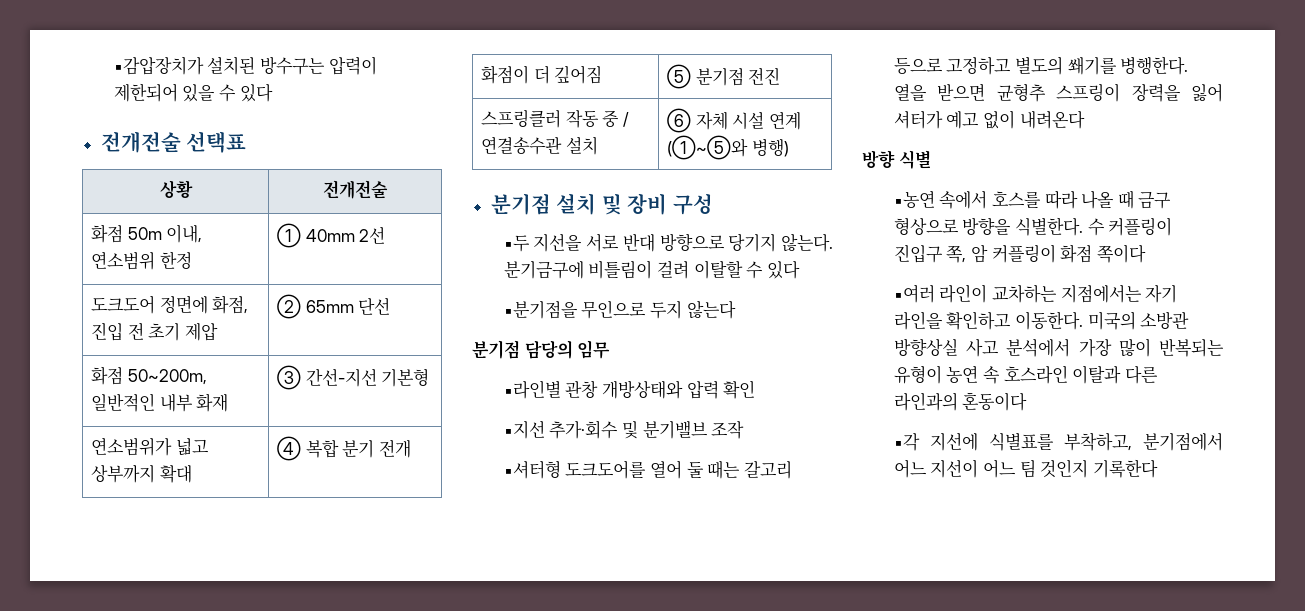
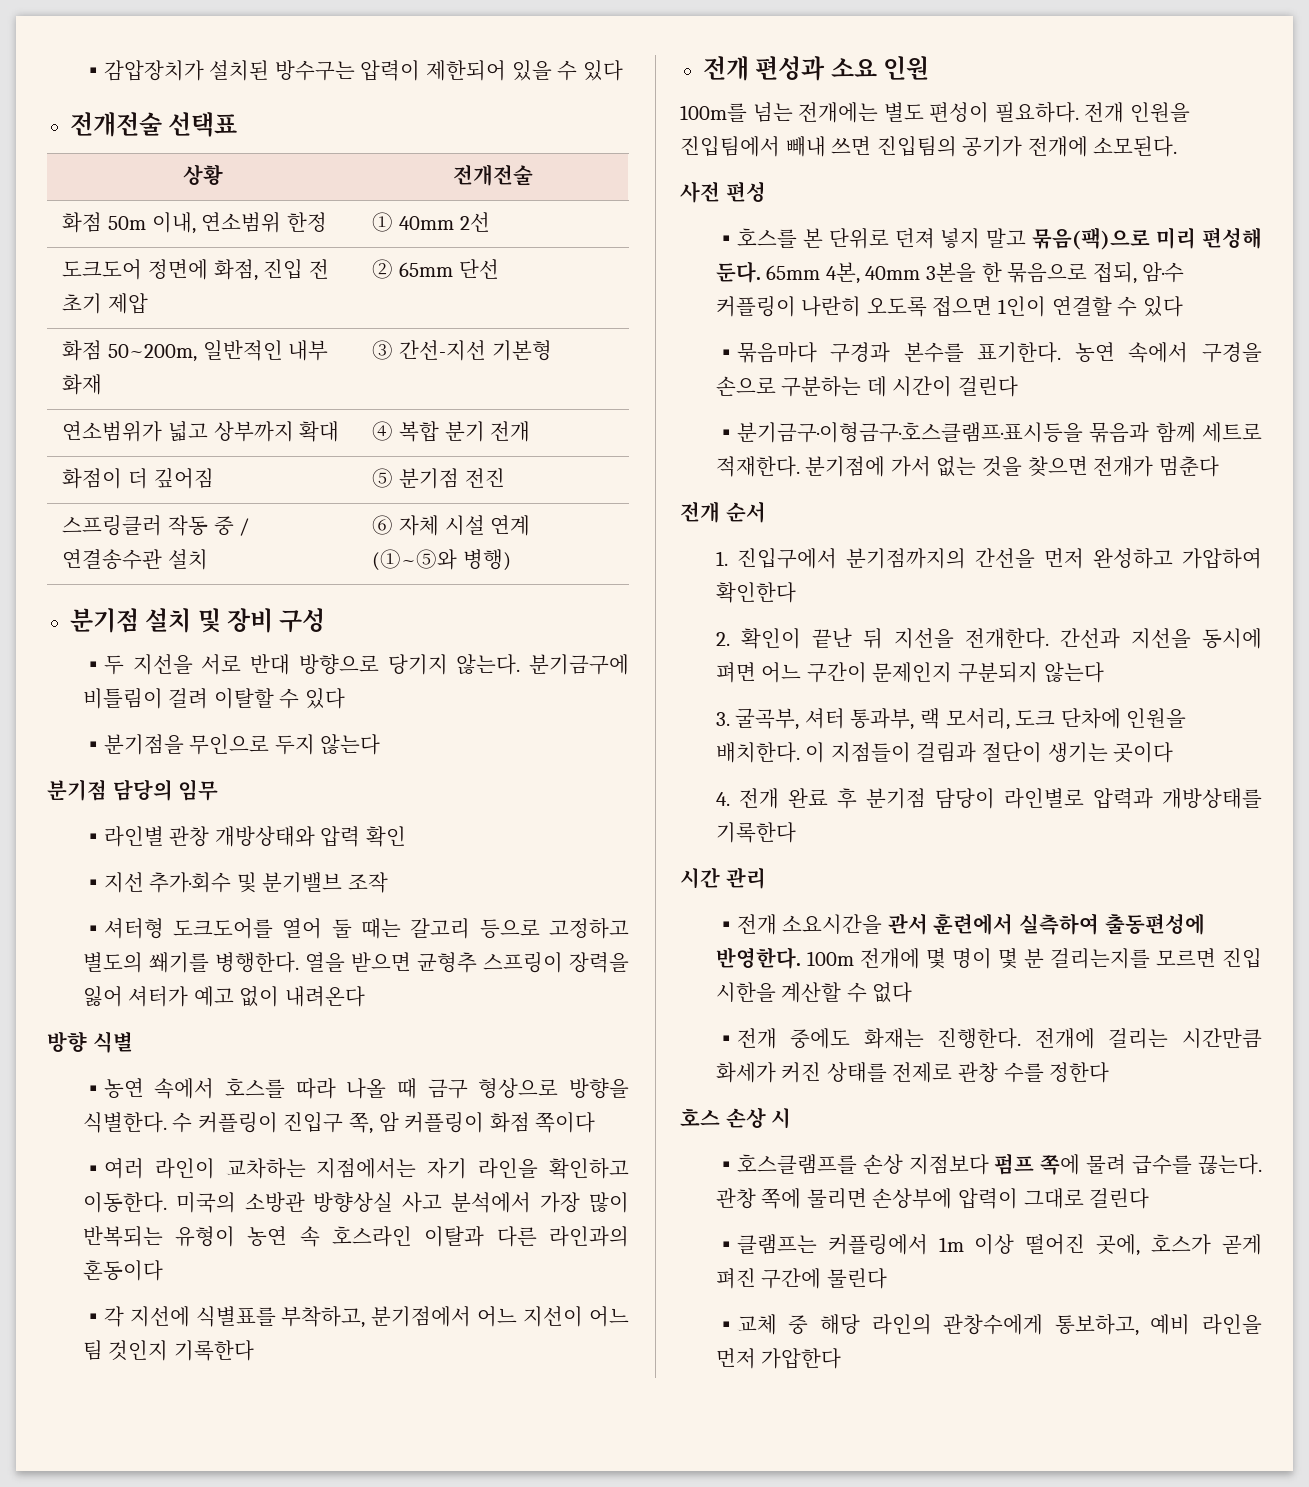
+ 전개 편성과 소요 인원
+ 100m를 넘는 전개에는 별도 편성이 필요하다. 전개 인원을 진입팀에서 빼내 쓰면 진입팀의 공기가 전개에 소모된다.
+ 사전 편성
+ ▪호스를 본 단위로 던져 넣지 말고 묶음(팩)으로 미리 편성해 둔다. 65mm 4본, 40mm 3본을 한 묶음으로 접되, 암·수 커플링이 나란히 오도록 접으면 1인이 연결할 수 있다
+ ▪묶음마다 구경과 본수를 표기한다. 농연 속에서 구경을 손으로 구분하는 데 시간이 걸린다
+ ▪분기금구·이형금구·호스클램프·표시등을 묶음과 함께 세트로 적재한다. 분기점에 가서 없는 것을 찾으면 전개가 멈춘다
+ 전개 순서
+ 1. 진입구에서 분기점까지의 간선을 먼저 완성하고 가압하여 확인한다
+ 2. 확인이 끝난 뒤 지선을 전개한다. 간선과 지선을 동시에 펴면 어느 구간이 문제인지 구분되지 않는다
+ 3. 굴곡부, 셔터 통과부, 랙 모서리, 도크 단차에 인원을 배치한다. 이 지점들이 걸림과 절단이 생기는 곳이다
+ 4. 전개 완료 후 분기점 담당이 라인별로 압력과 개방상태를 기록한다
+ 시간 관리
+ ▪전개 소요시간을 관서 훈련에서 실측하여 출동편성에 반영한다. 100m 전개에 몇 명이 몇 분 걸리는지를 모르면 진입 시한을 계산할 수 없다
+ ▪전개 중에도 화재는 진행한다. 전개에 걸리는 시간만큼 화세가 커진 상태를 전제로 관창 수를 정한다
+ 호스 손상 시
+ ▪호스클램프를 손상 지점보다 펌프 쪽에 물려 급수를 끊는다. 관창 쪽에 물리면 손상부에 압력이 그대로 걸린다
+ ▪클램프는 커플링에서 1m 이상 떨어진 곳에, 호스가 곧게 펴진 구간에 물린다
+ ▪교체 중 해당 라인의 관창수에게 통보하고, 예비 라인을 먼저 가압한다

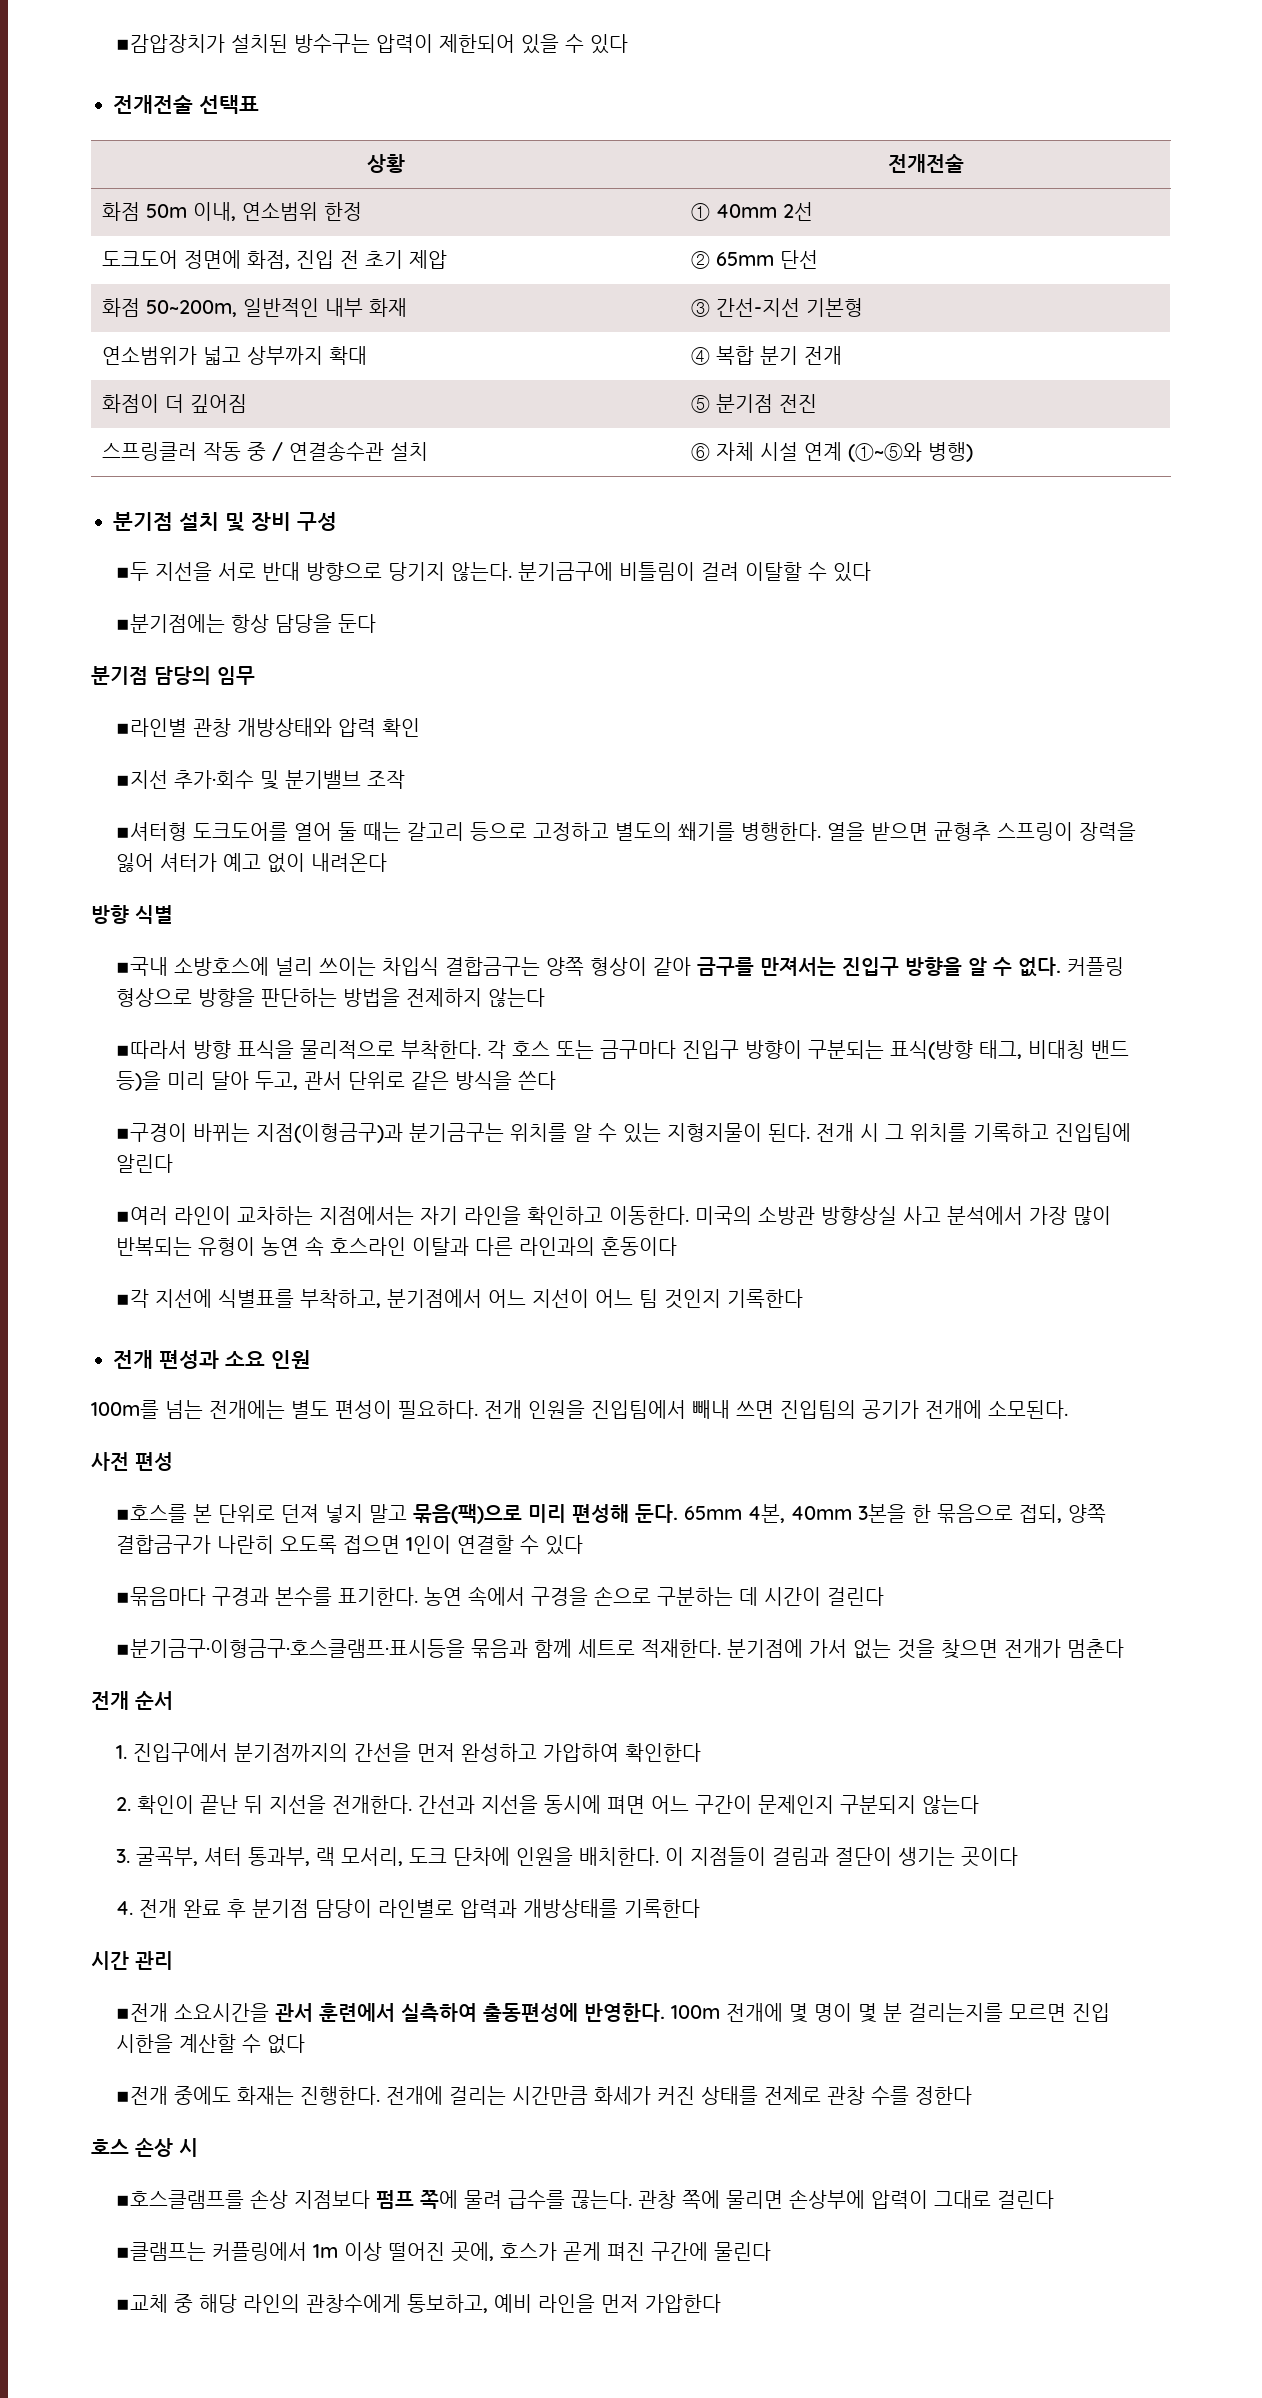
- ▪분기점을 무인으로 두지 않는다
+ ▪분기점에는 항상 담당을 둔다
- ▪농연 속에서 호스를 따라 나올 때 금구 형상으로 방향을 식별한다. 수 커플링이 진입구 쪽, 암 커플링이 화점 쪽이다
+ ▪국내 소방호스에 널리 쓰이는 차입식 결합금구는 양쪽 형상이 같아 금구를 만져서는 진입구 방향을 알 수 없다. 커플링 형상으로 방향을 판단하는 방법을 전제하지 않는다
+ ▪따라서 방향 표식을 물리적으로 부착한다. 각 호스 또는 금구마다 진입구 방향이 구분되는 표식(방향 태그, 비대칭 밴드 등)을 미리 달아 두고, 관서 단위로 같은 방식을 쓴다
+ ▪구경이 바뀌는 지점(이형금구)과 분기금구는 위치를 알 수 있는 지형지물이 된다. 전개 시 그 위치를 기록하고 진입팀에 알린다
- 65mm 4본, 40mm 3본을 한 묶음으로 접되, 암·수 커플링이 나란히 오도록 접으면 1인이 연결할 수 있다
+ 65mm 4본, 40mm 3본을 한 묶음으로 접되, 양쪽 결합금구가 나란히 오도록 접으면 1인이 연결할 수 있다

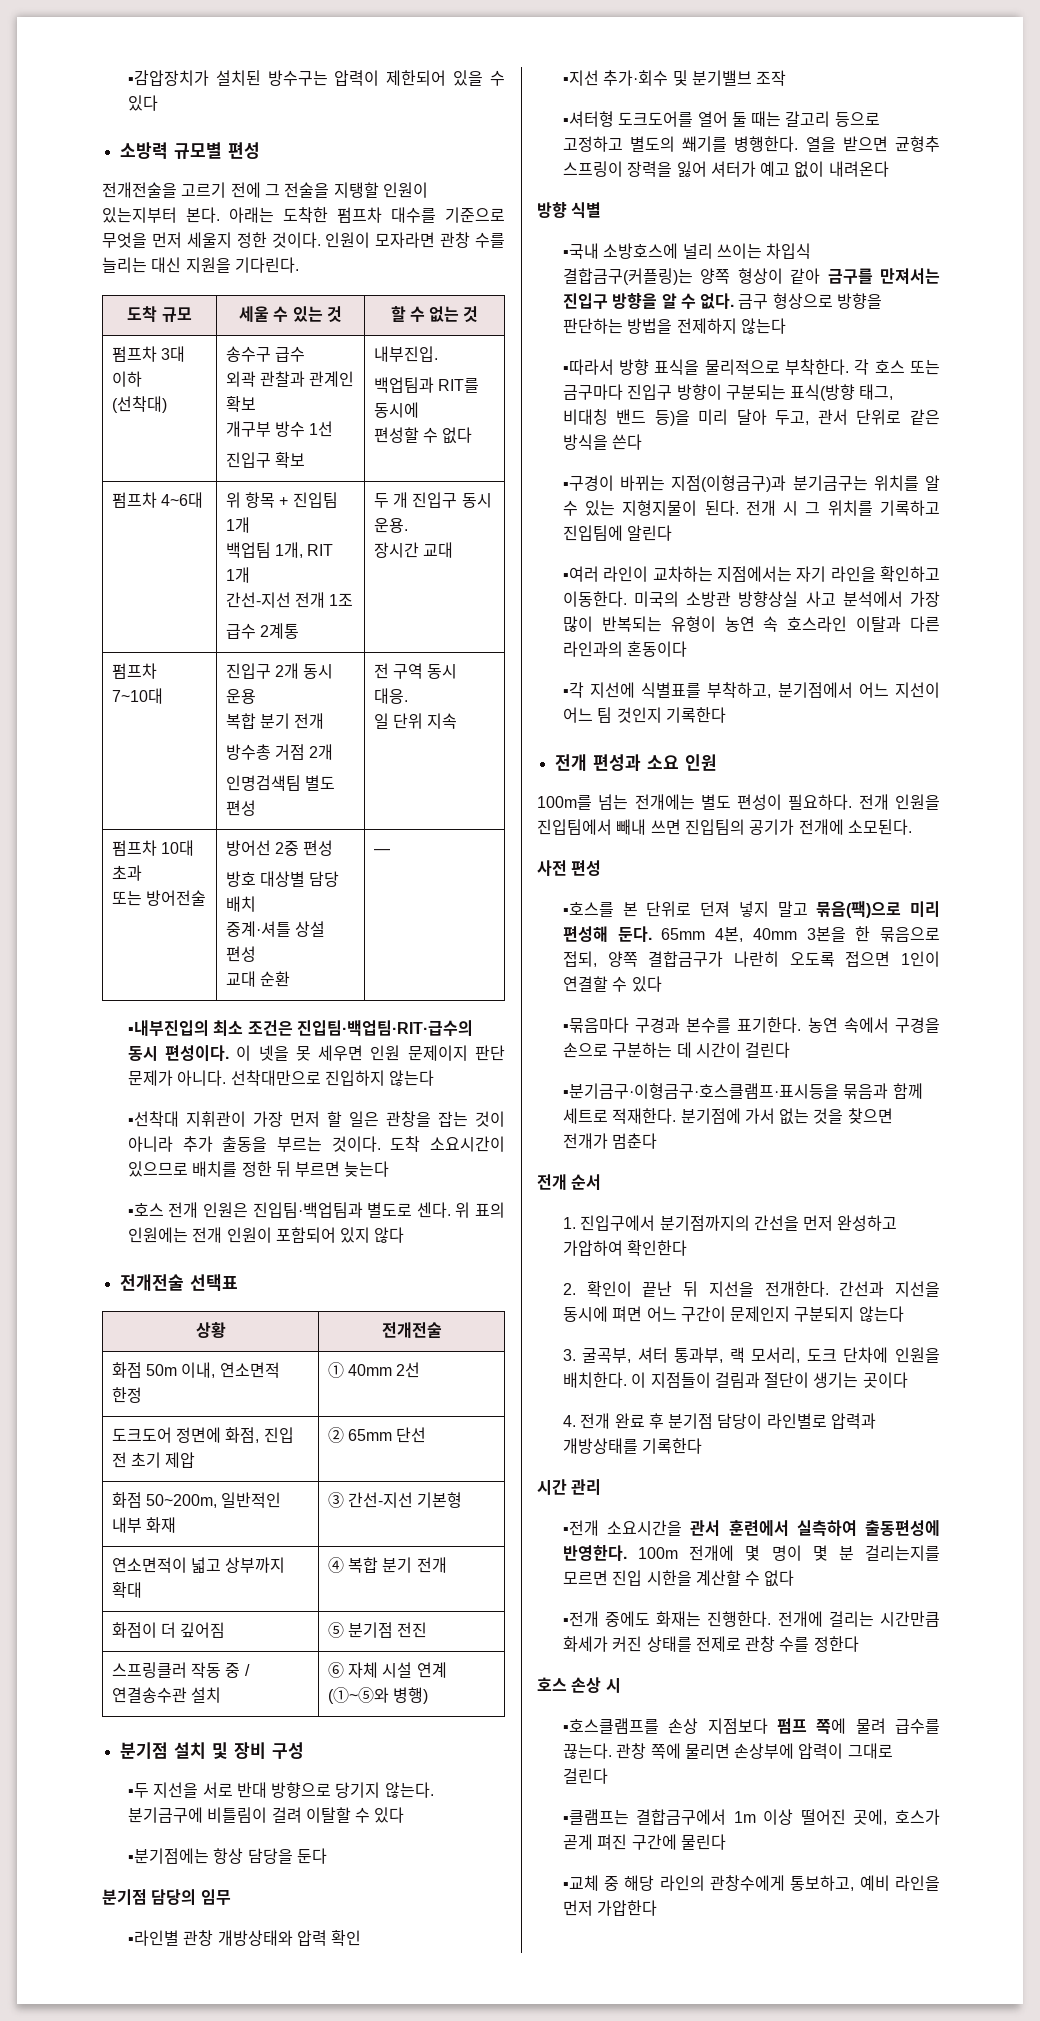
+ 소방력 규모별 편성
+ 전개전술을 고르기 전에 그 전술을 지탱할 인원이 있는지부터 본다. 아래는 도착한 펌프차 대수를 기준으로 무엇을 먼저 세울지 정한 것이다. 인원이 모자라면 관창 수를 늘리는 대신 지원을 기다린다.
+ 도착 규모 | 세울 수 있는 것 | 할 수 없는 것
+ 펌프차 3대 이하
+ (선착대) | 송수구 급수
+ 외곽 관찰과 관계인 확보
+ 개구부 방수 1선
+ 진입구 확보 | 내부진입.
+ 백업팀과 RIT를 동시에
+ 편성할 수 없다
+ 펌프차 4~6대 | 위 항목 + 진입팀 1개
+ 백업팀 1개, RIT 1개
+ 간선-지선 전개 1조
+ 급수 2계통 | 두 개 진입구 동시 운용.
+ 장시간 교대
+ 펌프차 7~10대 | 진입구 2개 동시 운용
+ 복합 분기 전개
+ 방수총 거점 2개
+ 인명검색팀 별도 편성 | 전 구역 동시 대응.
+ 일 단위 지속
+ 펌프차 10대 초과
+ 또는 방어전술 | 방어선 2중 편성
+ 방호 대상별 담당 배치
+ 중계·셔틀 상설 편성
+ 교대 순환 | —
+ ▪내부진입의 최소 조건은 진입팀·백업팀·RIT·급수의 동시 편성이다. 이 넷을 못 세우면 인원 문제이지 판단 문제가 아니다. 선착대만으로 진입하지 않는다
+ ▪선착대 지휘관이 가장 먼저 할 일은 관창을 잡는 것이 아니라 추가 출동을 부르는 것이다. 도착 소요시간이 있으므로 배치를 정한 뒤 부르면 늦는다
+ ▪호스 전개 인원은 진입팀·백업팀과 별도로 센다. 위 표의 인원에는 전개 인원이 포함되어 있지 않다
- 화점 50m 이내, 연소범위 한정 | ① 40mm 2선
+ 화점 50m 이내, 연소면적 한정 | ① 40mm 2선
- 연소범위가 넓고 상부까지 확대 | ④ 복합 분기 전개
+ 연소면적이 넓고 상부까지 확대 | ④ 복합 분기 전개
- ▪국내 소방호스에 널리 쓰이는 차입식 결합금구는 양쪽 형상이 같아 금구를 만져서는 진입구 방향을 알 수 없다.
+ ▪국내 소방호스에 널리 쓰이는 차입식 결합금구(커플링)는 양쪽 형상이 같아 금구를 만져서는 진입구 방향을 알 수 없다.
- 커플링 형상으로 방향을 판단하는 방법을 전제하지 않는다
+ 금구 형상으로 방향을 판단하는 방법을 전제하지 않는다
- ▪클램프는 커플링에서 1m 이상 떨어진 곳에, 호스가 곧게 펴진 구간에 물린다
+ ▪클램프는 결합금구에서 1m 이상 떨어진 곳에, 호스가 곧게 펴진 구간에 물린다

